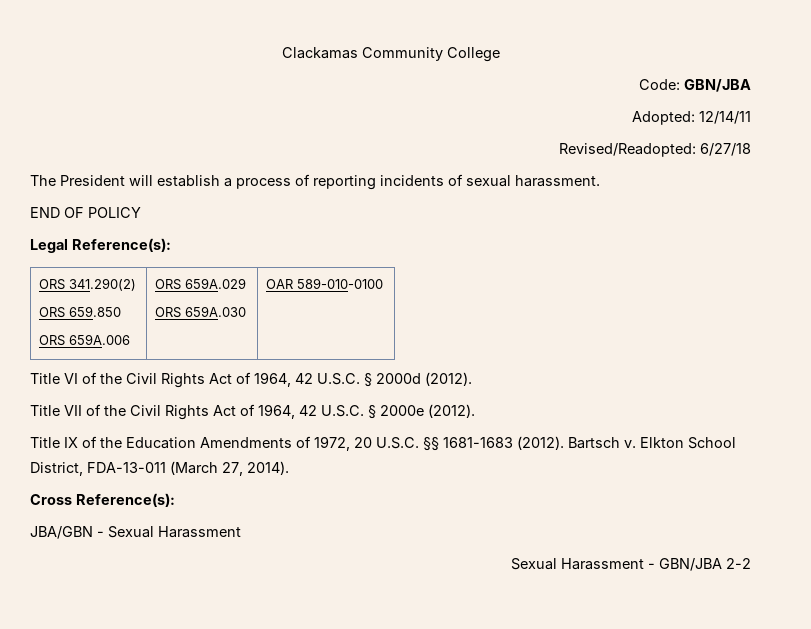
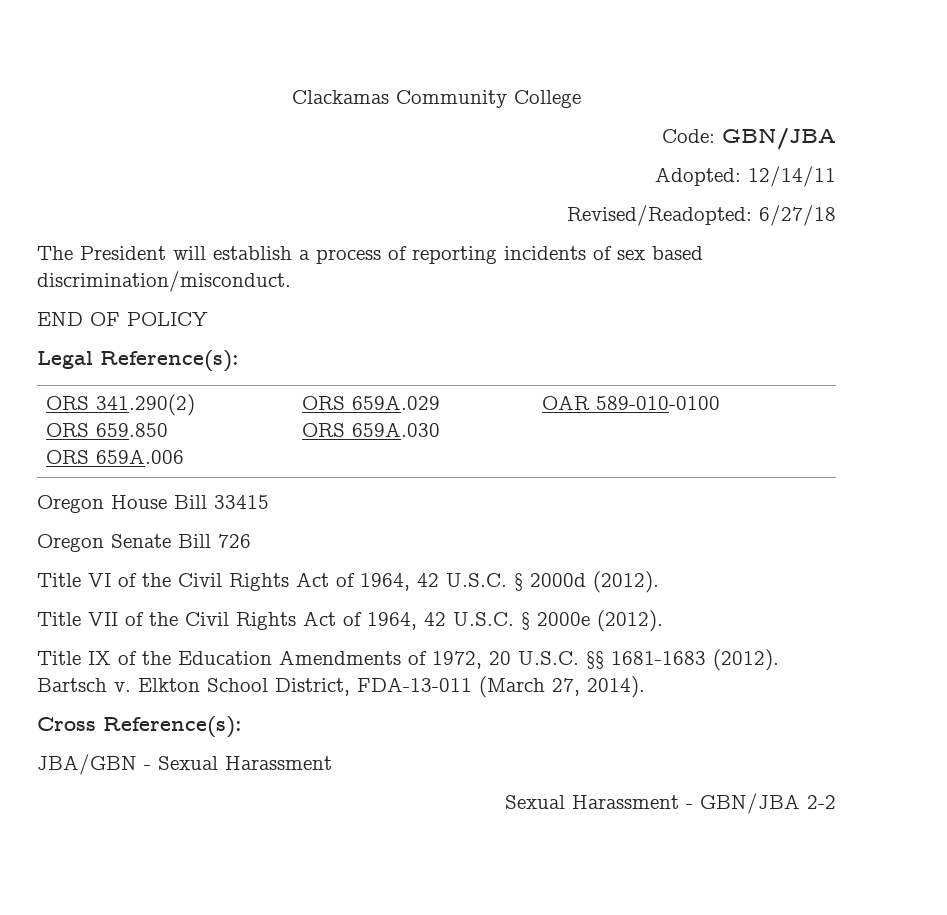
- The President will establish a process of reporting incidents of sexual harassment.
+ The President will establish a process of reporting incidents of sex based discrimination/misconduct.
+ Oregon House Bill 33415
+ Oregon Senate Bill 726

